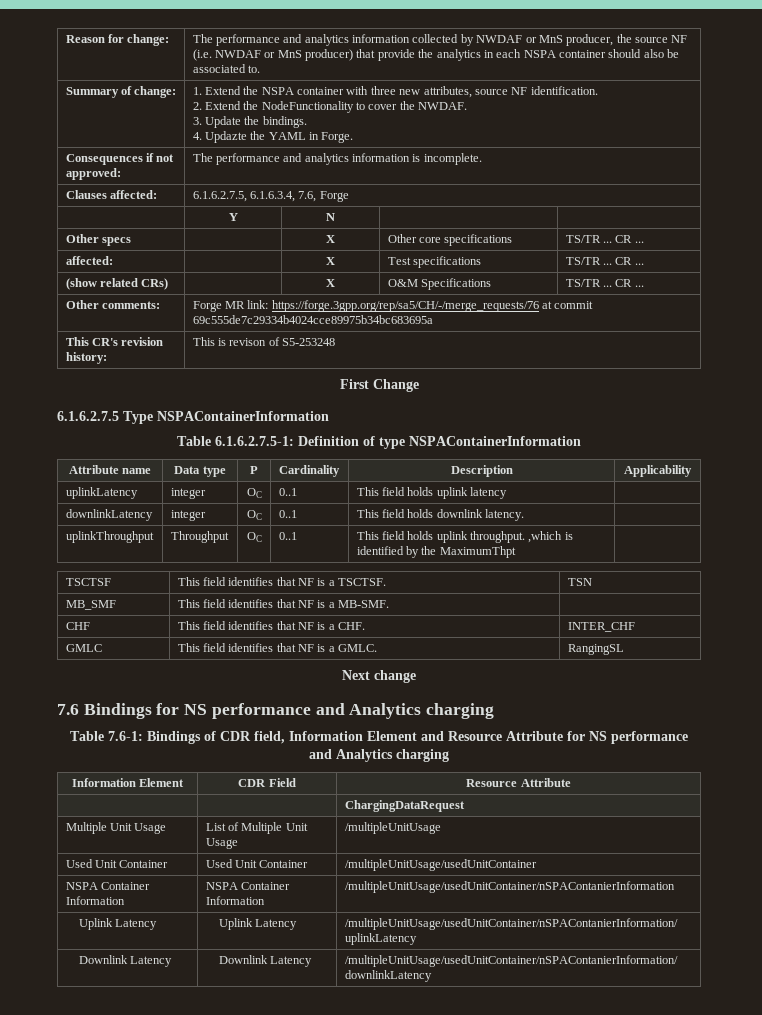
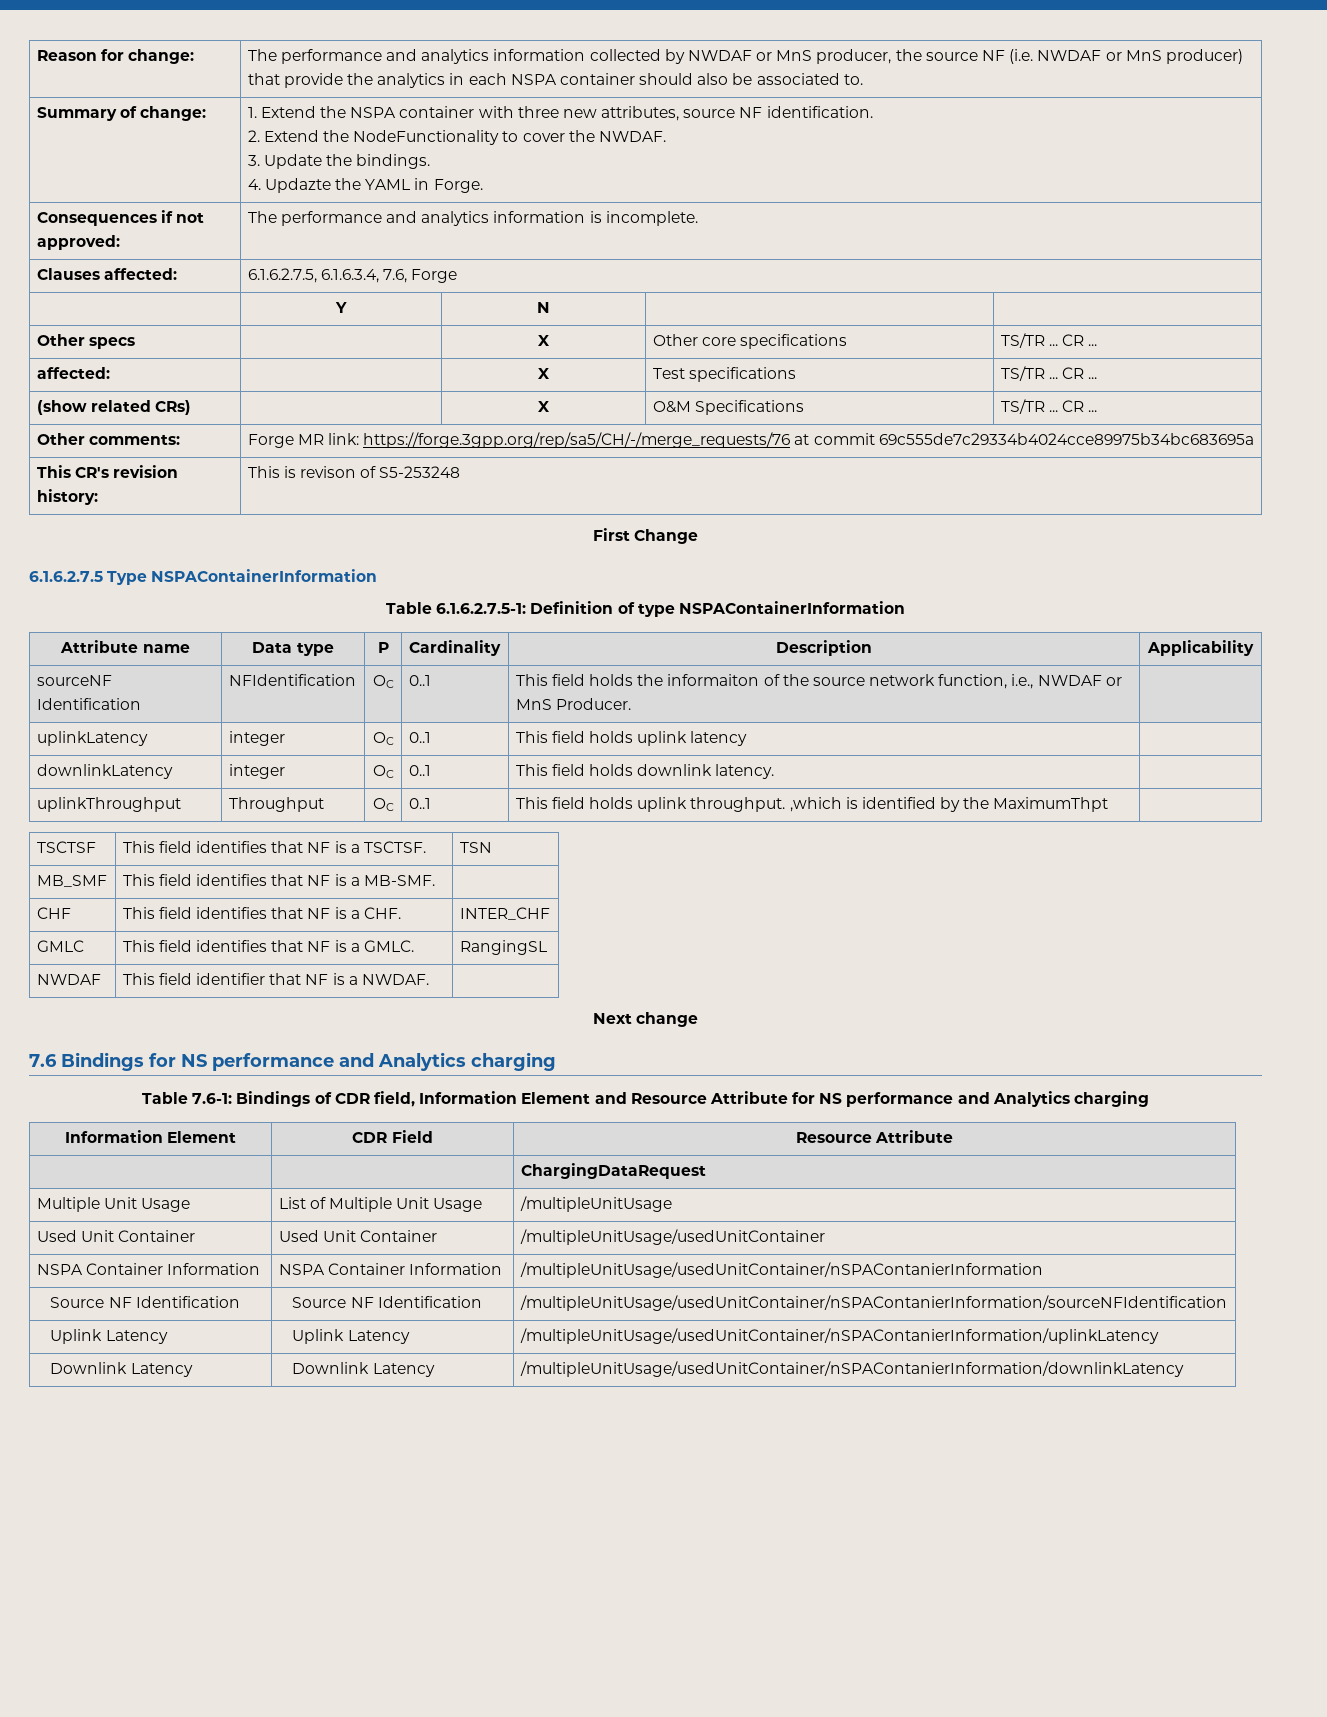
+ sourceNF Identification | NFIdentification | OC | 0..1 | This field holds the informaiton of the source network function, i.e., NWDAF or MnS Producer. |
+ NWDAF | This field identifier that NF is a NWDAF. |
+ Source NF Identification | Source NF Identification | /multipleUnitUsage/usedUnitContainer/nSPAContanierInformation/sourceNFIdentification

